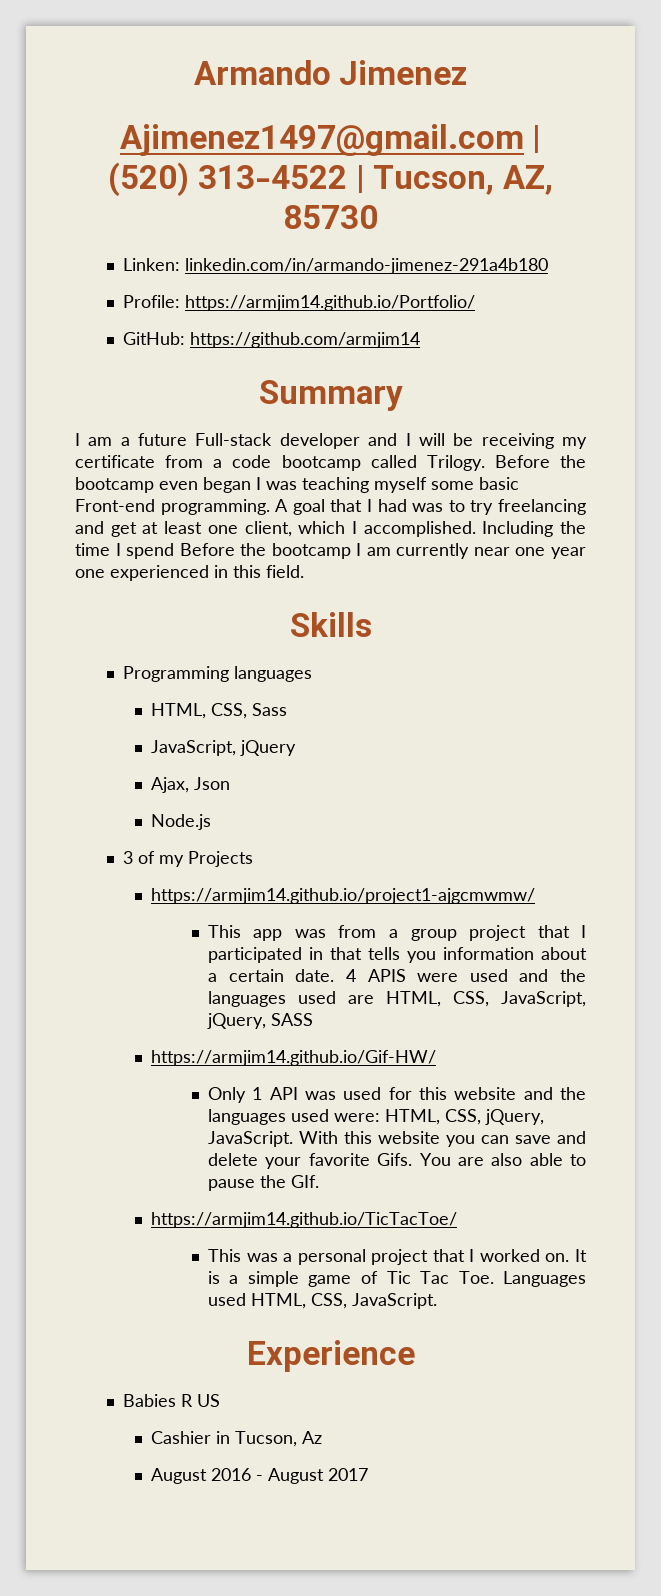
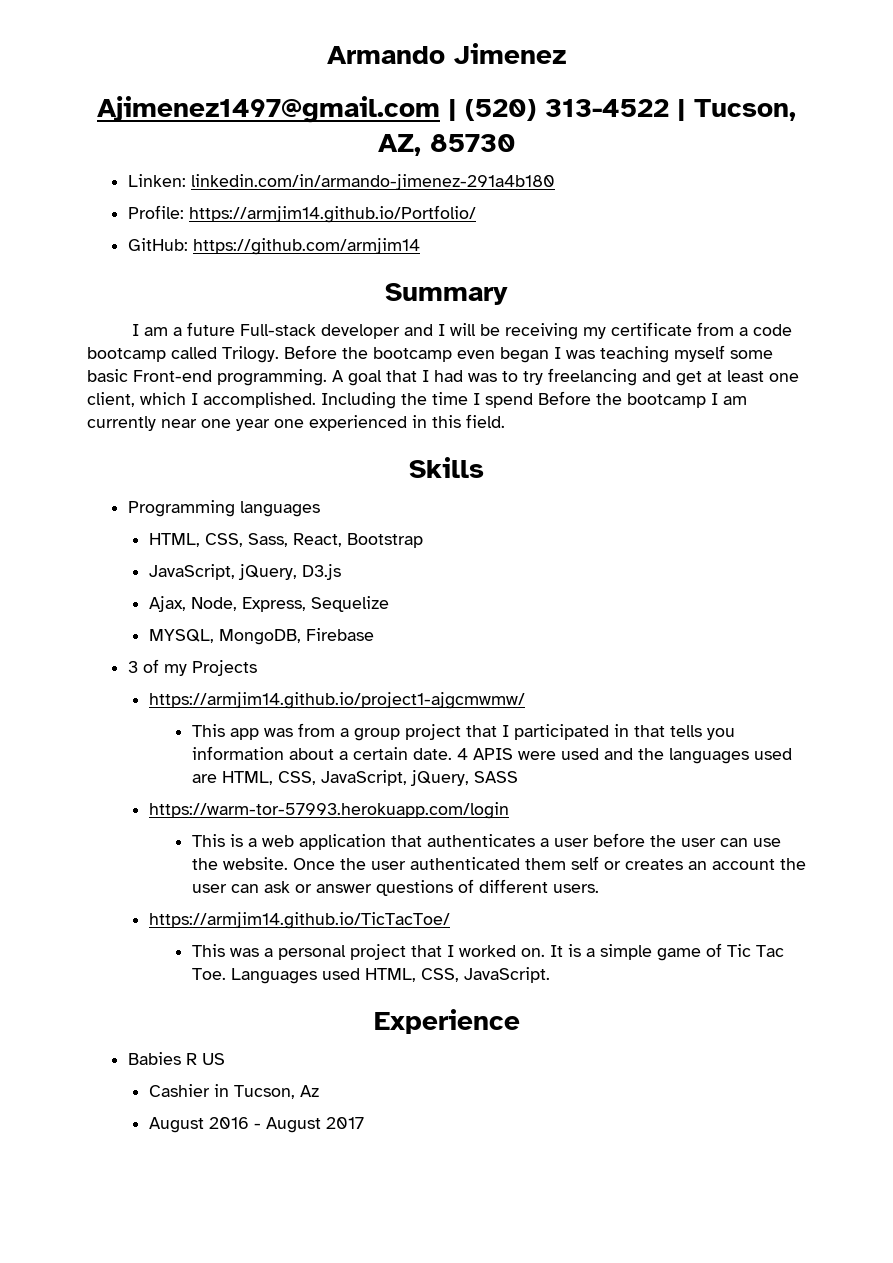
- HTML, CSS, Sass
- JavaScript, jQuery
+ HTML, CSS, Sass, React, Bootstrap
+ JavaScript, jQuery, D3.js
- Ajax, Json
- Node.js
+ Ajax, Node, Express, Sequelize
+ MYSQL, MongoDB, Firebase
- https://armjim14.github.io/Gif-HW/
- Only 1 API was used for this website and the languages used were: HTML, CSS, jQuery, JavaScript. With this website you can save and delete your favorite Gifs. You are also able to pause the GIf.
+ https://warm-tor-57993.herokuapp.com/login
+ This is a web application that authenticates a user before the user can use the website. Once the user authenticated them self or creates an account the user can ask or answer questions of different users.

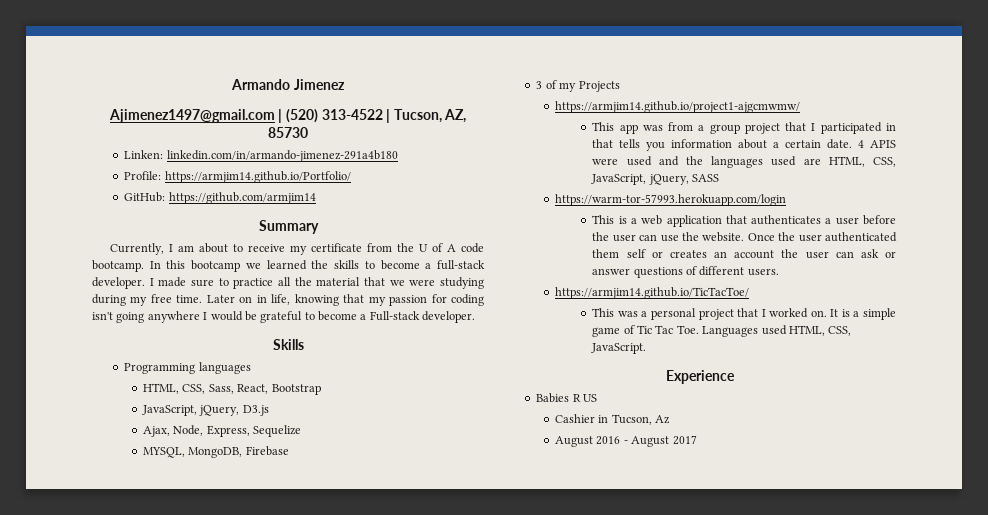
- I am a future Full-stack developer and I will be receiving my certificate from a code bootcamp called Trilogy. Before the bootcamp even began I was teaching myself some basic Front-end programming. A goal that I had was to try freelancing and get at least one client, which I accomplished. Including the time I spend Before the bootcamp I am currently near one year one experienced in this field.
+ Currently, I am about to receive my certificate from the U of A code bootcamp. In this bootcamp we learned the skills to become a full-stack developer. I made sure to practice all the material that we were studying during my free time. Later on in life, knowing that my passion for coding isn't going anywhere I would be grateful to become a Full-stack developer.

